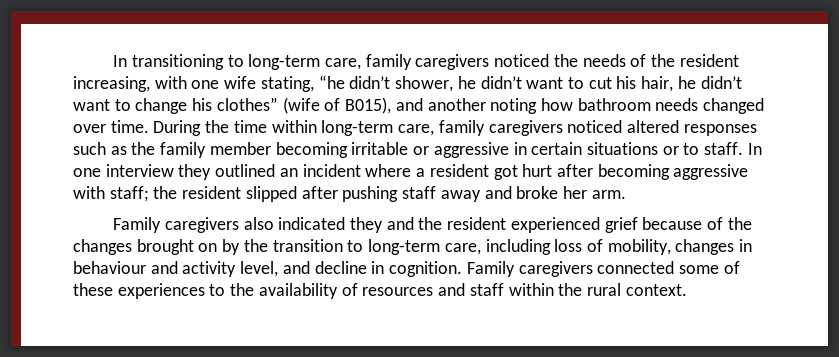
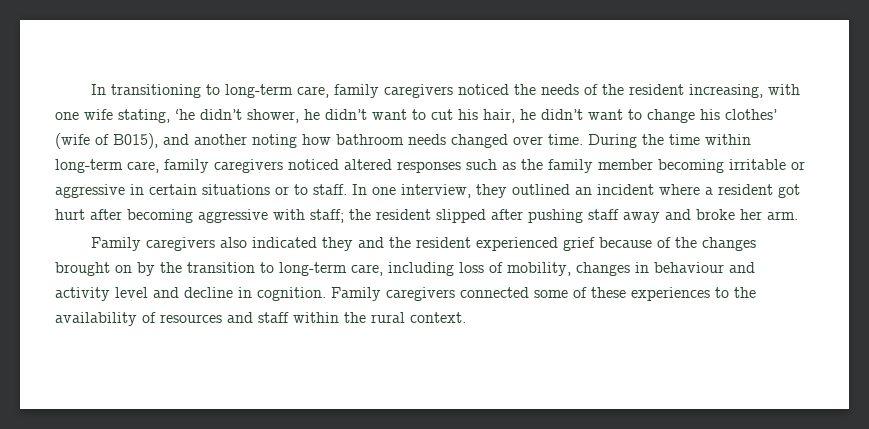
- In transitioning to long-term care, family caregivers noticed the needs of the resident increasing, with one wife stating, “he didn’t shower, he didn’t want to cut his hair, he didn’t want to change his clothes” (wife of B015), and another noting how bathroom needs changed over time.
+ In transitioning to long-term care, family caregivers noticed the needs of the resident increasing, with one wife stating, ‘he didn’t shower, he didn’t want to cut his hair, he didn’t want to change his clothes’ (wife of B015), and another noting how bathroom needs changed over time.
- In one interview they outlined an incident where a resident got hurt after becoming aggressive with staff; the resident slipped after pushing staff away and broke her arm.
+ In one interview, they outlined an incident where a resident got hurt after becoming aggressive with staff; the resident slipped after pushing staff away and broke her arm.
- Family caregivers also indicated they and the resident experienced grief because of the changes brought on by the transition to long-term care, including loss of mobility, changes in behaviour and activity level, and decline in cognition.
+ Family caregivers also indicated they and the resident experienced grief because of the changes brought on by the transition to long-term care, including loss of mobility, changes in behaviour and activity level and decline in cognition.

